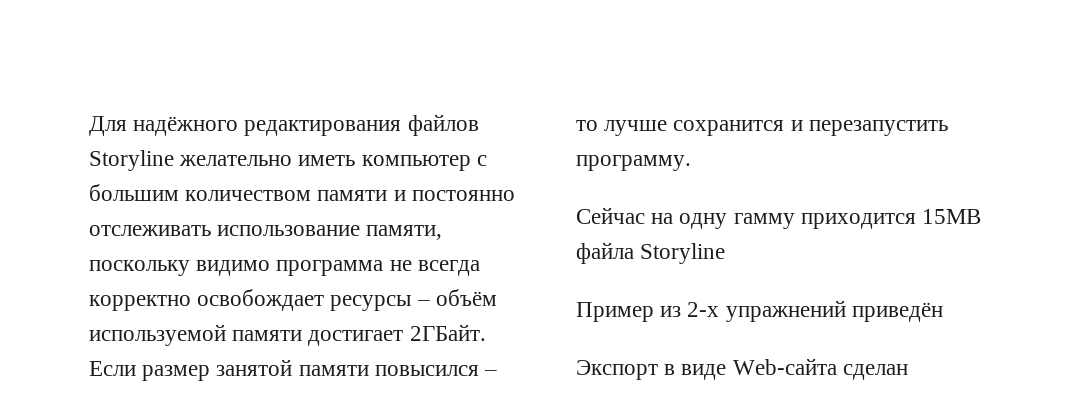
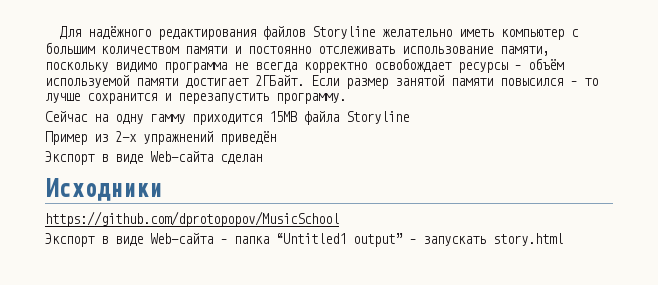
+ Исходники
+ https://github.com/dprotopopov/MusicSchool
+ Экспорт в виде Web-сайта – папка “Untitled1 output” – запускать story.html

